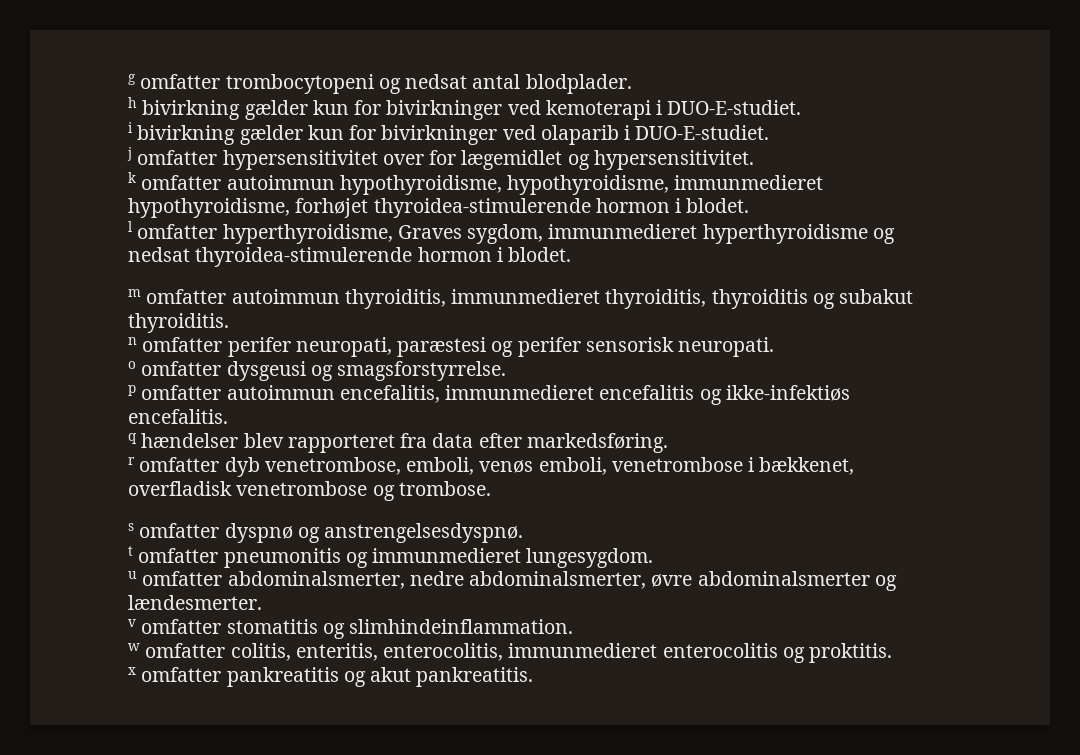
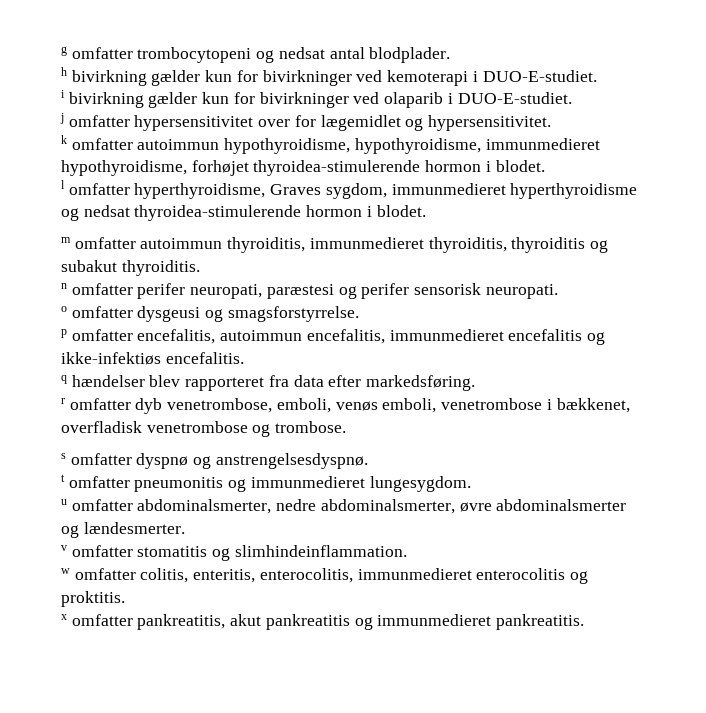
- p omfatter autoimmun encefalitis, immunmedieret encefalitis og ikke-infektiøs encefalitis.
+ p omfatter encefalitis, autoimmun encefalitis, immunmedieret encefalitis og ikke-infektiøs encefalitis.
- x omfatter pankreatitis og akut pankreatitis.
+ x omfatter pankreatitis, akut pankreatitis og immunmedieret pankreatitis.

